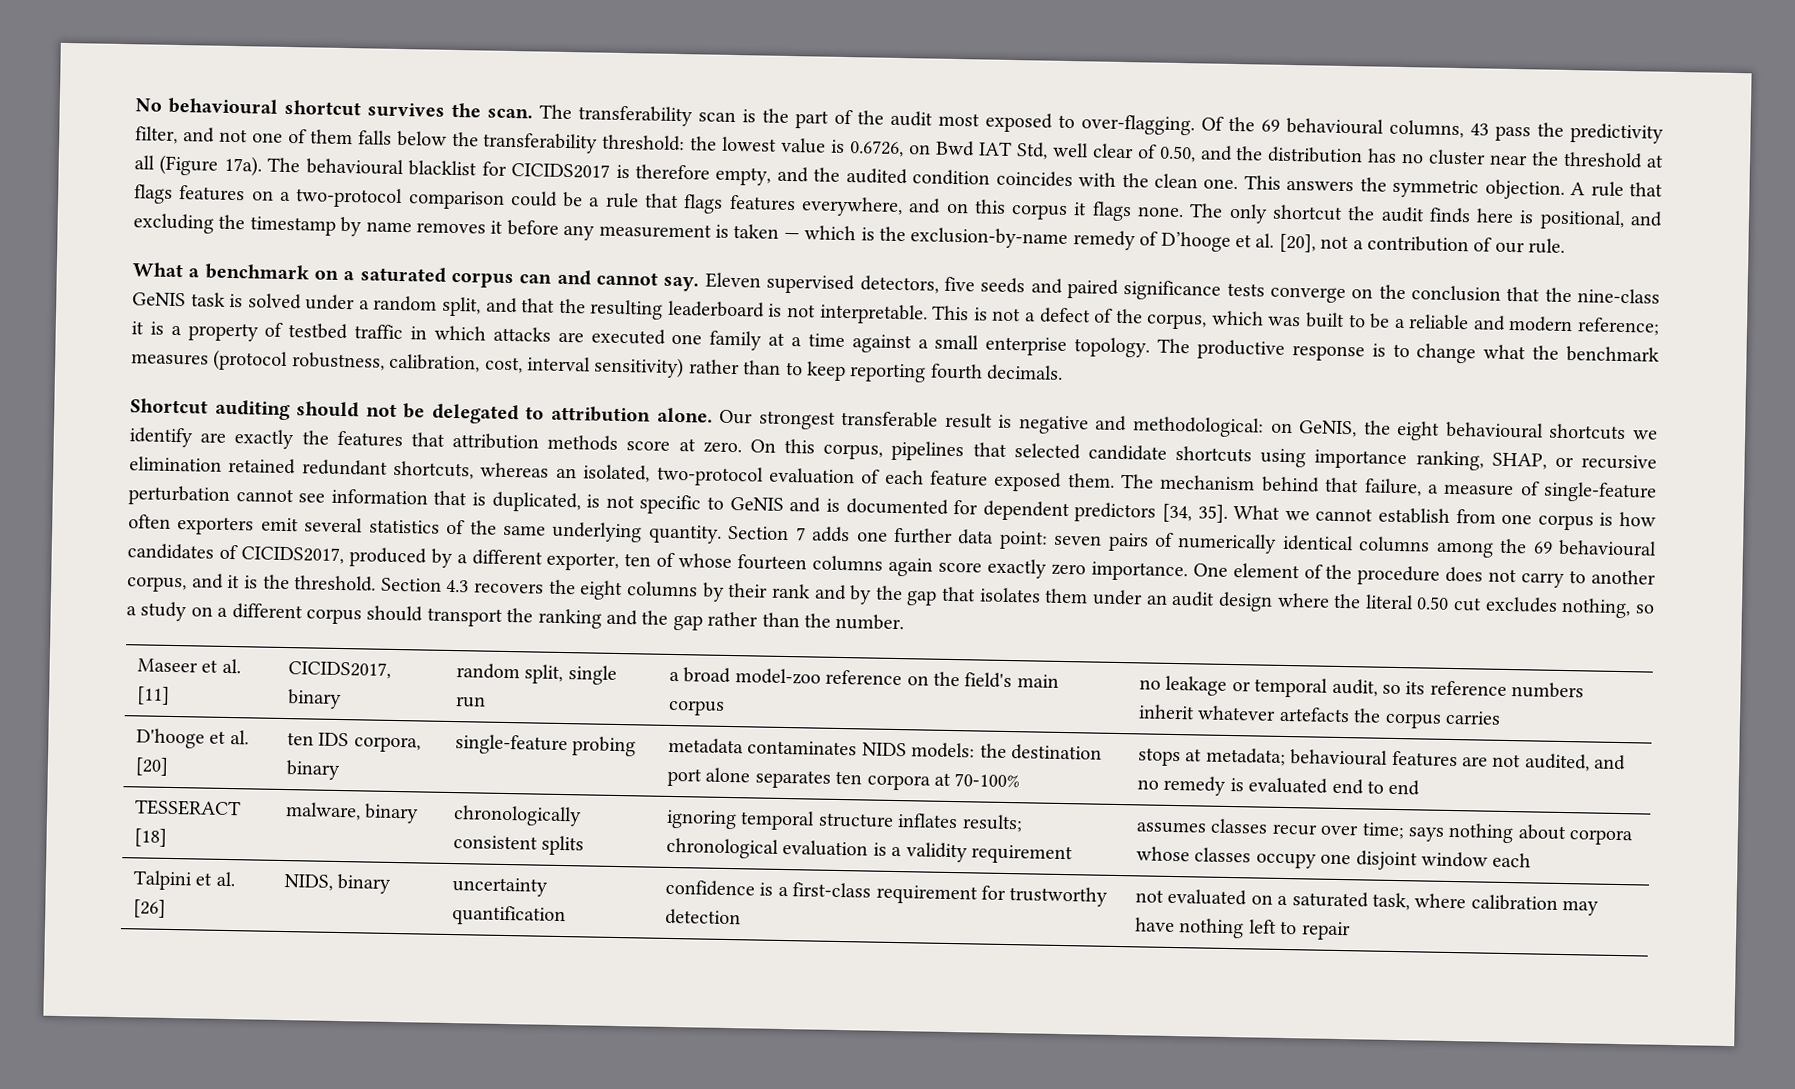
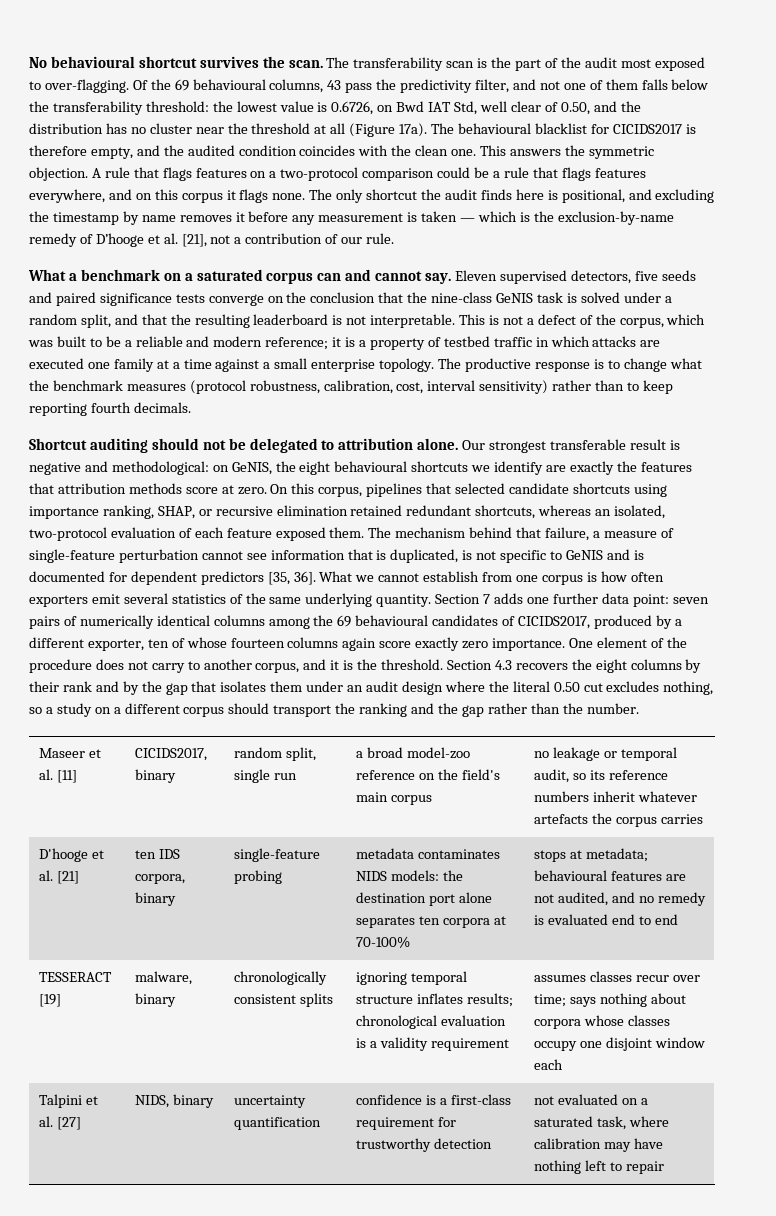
- The only shortcut the audit finds here is positional, and excluding the timestamp by name removes it before any measurement is taken — which is the exclusion-by-name remedy of D’hooge et al. [20], not a contribution of our rule.
+ The only shortcut the audit finds here is positional, and excluding the timestamp by name removes it before any measurement is taken — which is the exclusion-by-name remedy of D’hooge et al. [21], not a contribution of our rule.
- The mechanism behind that failure, a measure of single-feature perturbation cannot see information that is duplicated, is not specific to GeNIS and is documented for dependent predictors [34, 35].
+ The mechanism behind that failure, a measure of single-feature perturbation cannot see information that is duplicated, is not specific to GeNIS and is documented for dependent predictors [35, 36].
- D'hooge et al. [20] | ten IDS corpora, binary | single-feature probing | metadata contaminates NIDS models: the destination port alone separates ten corpora at 70-100% | stops at metadata; behavioural features are not audited, and no remedy is evaluated end to end
+ D'hooge et al. [21] | ten IDS corpora, binary | single-feature probing | metadata contaminates NIDS models: the destination port alone separates ten corpora at 70-100% | stops at metadata; behavioural features are not audited, and no remedy is evaluated end to end
- TESSERACT [18] | malware, binary | chronologically consistent splits | ignoring temporal structure inflates results; chronological evaluation is a validity requirement | assumes classes recur over time; says nothing about corpora whose classes occupy one disjoint window each
+ TESSERACT [19] | malware, binary | chronologically consistent splits | ignoring temporal structure inflates results; chronological evaluation is a validity requirement | assumes classes recur over time; says nothing about corpora whose classes occupy one disjoint window each
- Talpini et al. [26] | NIDS, binary | uncertainty quantification | confidence is a first-class requirement for trustworthy detection | not evaluated on a saturated task, where calibration may have nothing left to repair
+ Talpini et al. [27] | NIDS, binary | uncertainty quantification | confidence is a first-class requirement for trustworthy detection | not evaluated on a saturated task, where calibration may have nothing left to repair

